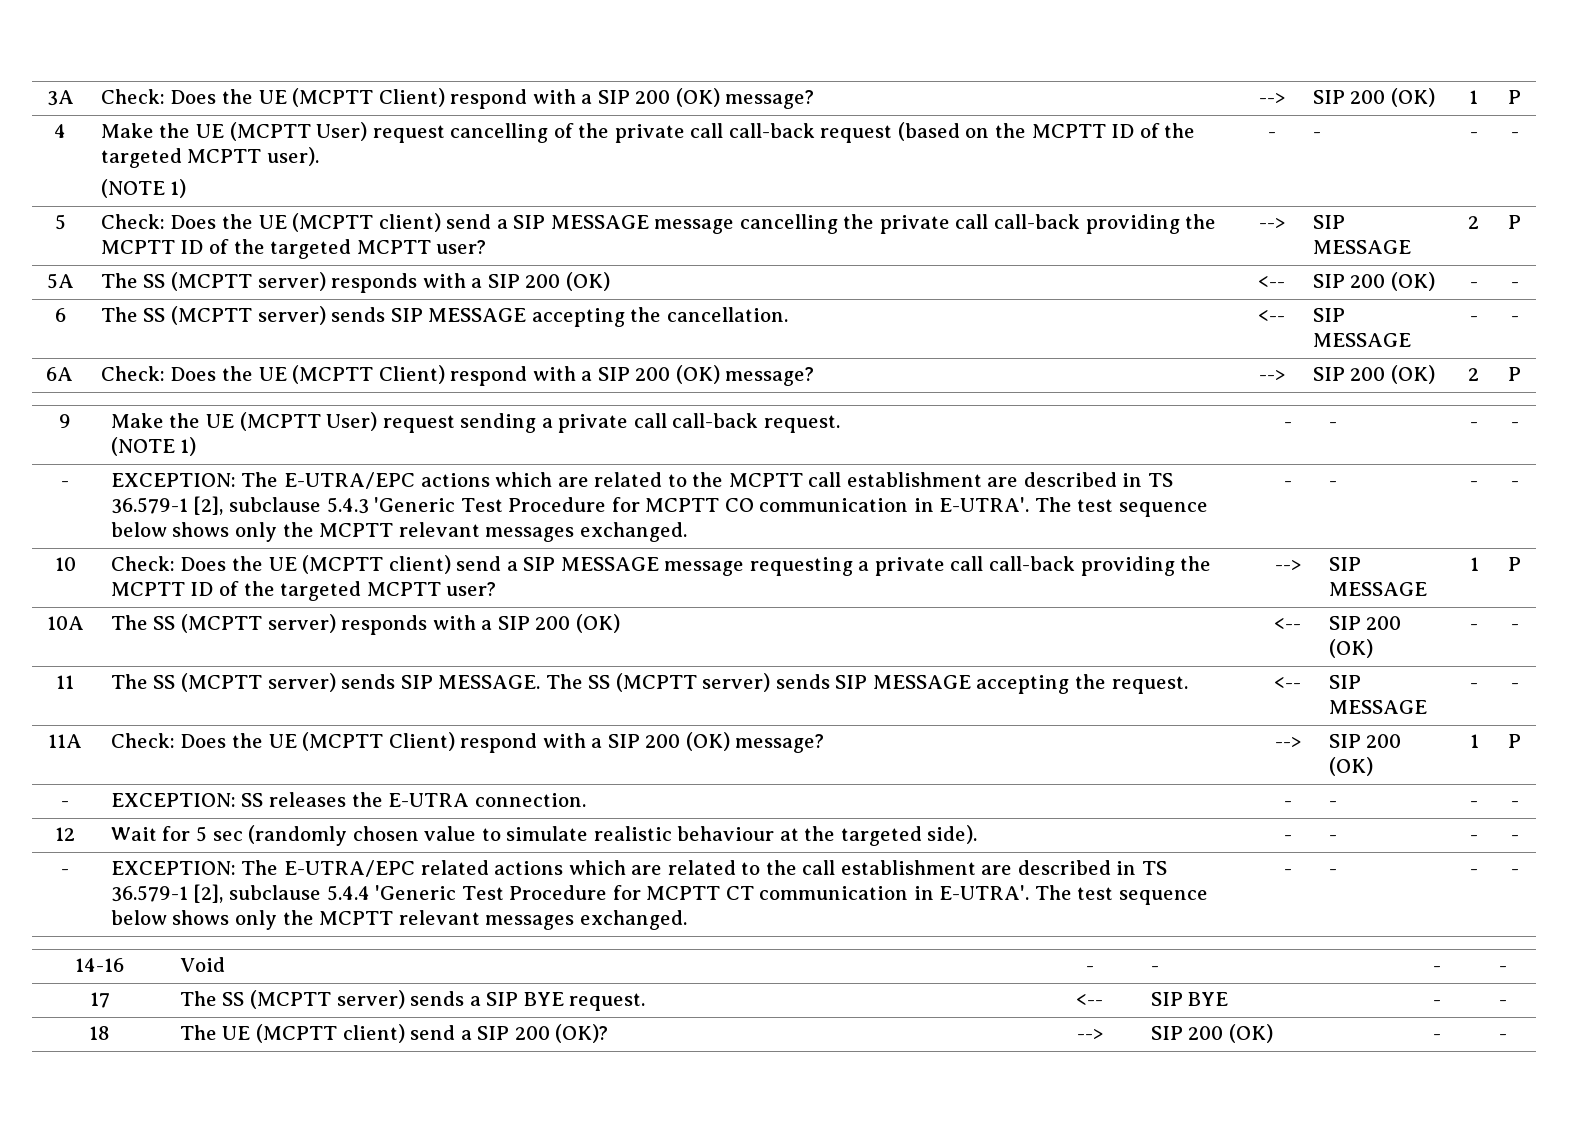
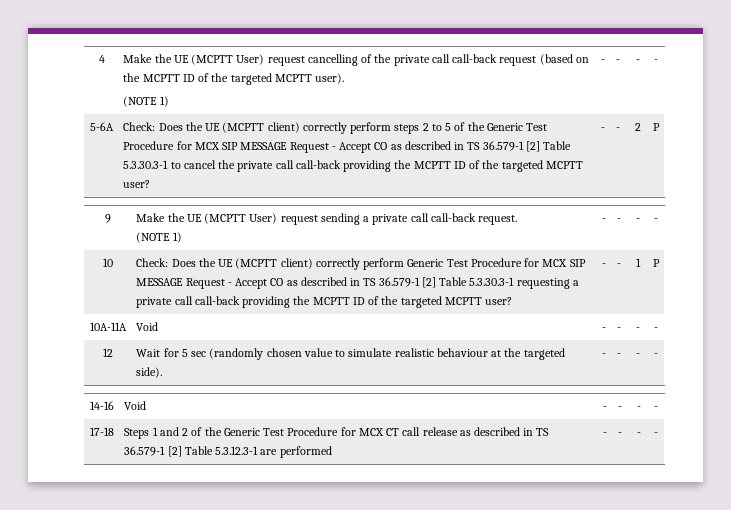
- 3A | Check: Does the UE (MCPTT Client) respond with a SIP 200 (OK) message? | --> | SIP 200 (OK) | 1 | P
- 5 | Check: Does the UE (MCPTT client) send a SIP MESSAGE message cancelling the private call call-back providing the MCPTT ID of the targeted MCPTT user?
+ 5-6A | Check: Does the UE (MCPTT client) correctly perform steps 2 to 5 of the Generic Test Procedure for MCX SIP MESSAGE Request - Accept CO as described in TS 36.579-1 [2] Table 5.3.30.3-1 to cancel the private call call-back providing the MCPTT ID of the targeted MCPTT user?
- --> | SIP MESSAGE | 2 | P
- 5A | The SS (MCPTT server) responds with a SIP 200 (OK) | <-- | SIP 200 (OK) | - | -
- 6 | The SS (MCPTT server) sends SIP MESSAGE accepting the cancellation. | <-- | SIP MESSAGE | - | -
- 6A | Check: Does the UE (MCPTT Client) respond with a SIP 200 (OK) message? | --> | SIP 200 (OK) | 2 | P
+ - | - | 2 | P
- - | EXCEPTION: The E-UTRA/EPC actions which are related to the MCPTT call establishment are described in TS 36.579-1 [2], subclause 5.4.3 'Generic Test Procedure for MCPTT CO communication in E-UTRA'. The test sequence below shows only the MCPTT relevant messages exchanged. | - | - | - | -
- Check: Does the UE (MCPTT client) send a SIP MESSAGE message requesting a private call call-back providing the MCPTT ID of the targeted MCPTT user?
+ Check: Does the UE (MCPTT client) correctly perform Generic Test Procedure for MCX SIP MESSAGE Request - Accept CO as described in TS 36.579-1 [2] Table 5.3.30.3-1 requesting a private call call-back providing the MCPTT ID of the targeted MCPTT user?
- --> | SIP MESSAGE | 1 | P
- 10A | The SS (MCPTT server) responds with a SIP 200 (OK) | <-- | SIP 200 (OK) | - | -
- 11 | The SS (MCPTT server) sends SIP MESSAGE. The SS (MCPTT server) sends SIP MESSAGE accepting the request. | <-- | SIP MESSAGE | - | -
- 11A | Check: Does the UE (MCPTT Client) respond with a SIP 200 (OK) message? | --> | SIP 200 (OK) | 1 | P
- - | EXCEPTION: SS releases the E-UTRA connection. | - | - | - | -
+ - | - | 1 | P
+ 10A-11A | Void | - | - | - | -
- - | EXCEPTION: The E-UTRA/EPC related actions which are related to the call establishment are described in TS 36.579-1 [2], subclause 5.4.4 'Generic Test Procedure for MCPTT CT communication in E-UTRA'. The test sequence below shows only the MCPTT relevant messages exchanged. | - | - | - | -
- 17 | The SS (MCPTT server) sends a SIP BYE request. | <-- | SIP BYE | - | -
- 18 | The UE (MCPTT client) send a SIP 200 (OK)? | --> | SIP 200 (OK) | - | -
+ 17-18 | Steps 1 and 2 of the Generic Test Procedure for MCX CT call release as described in TS 36.579-1 [2] Table 5.3.12.3-1 are performed | - | - | - | -

